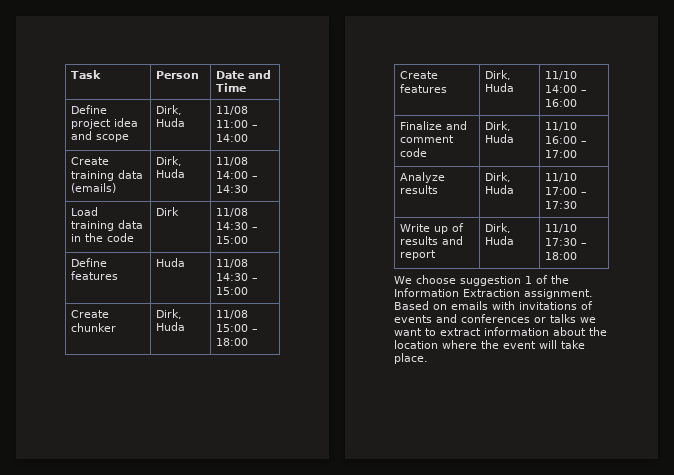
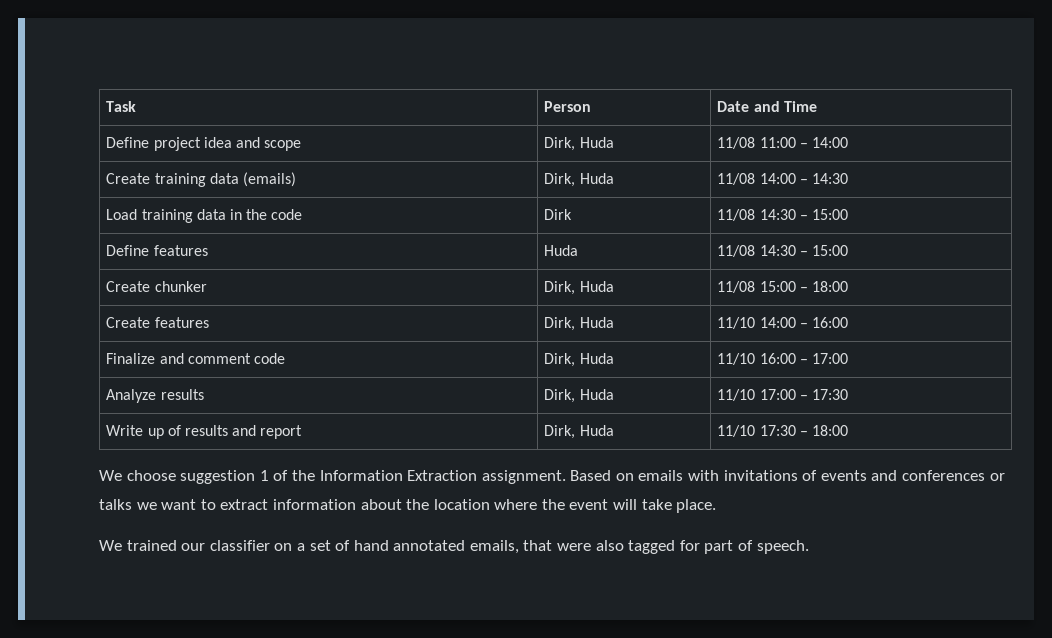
+ We trained our classifier on a set of hand annotated emails, that were also tagged for part of speech.

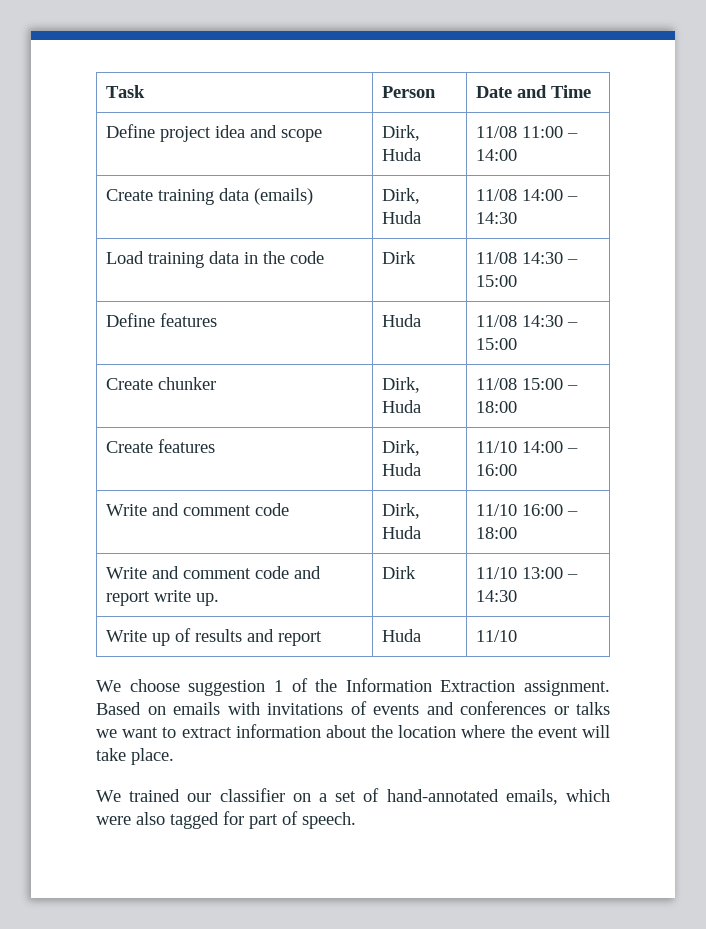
- Finalize and comment code | Dirk, Huda | 11/10 16:00 – 17:00
- Analyze results | Dirk, Huda | 11/10 17:00 – 17:30
+ Write and comment code | Dirk, Huda | 11/10 16:00 – 18:00
+ Write and comment code and report write up. | Dirk | 11/10 13:00 – 14:30
- Write up of results and report | Dirk, Huda | 11/10 17:30 – 18:00
+ Write up of results and report | Huda | 11/10
- We trained our classifier on a set of hand annotated emails, that were also tagged for part of speech.
+ We trained our classifier on a set of hand-annotated emails, which were also tagged for part of speech.

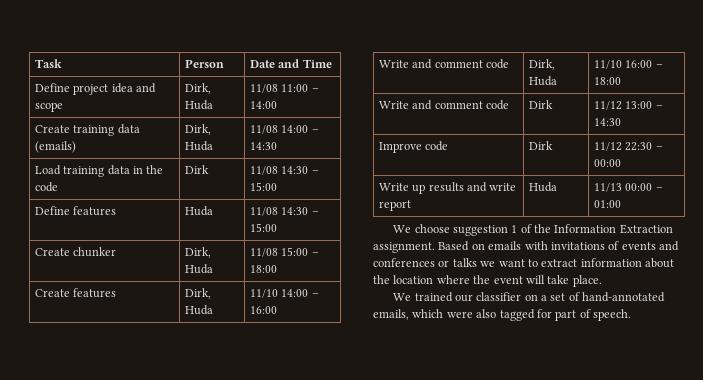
- Write and comment code and report write up. | Dirk | 11/10 13:00 – 14:30
+ Write and comment code | Dirk | 11/12 13:00 – 14:30
+ Improve code | Dirk | 11/12 22:30 – 00:00
- Write up of results and report | Huda | 11/10
+ Write up results and write report | Huda | 11/13 00:00 – 01:00

